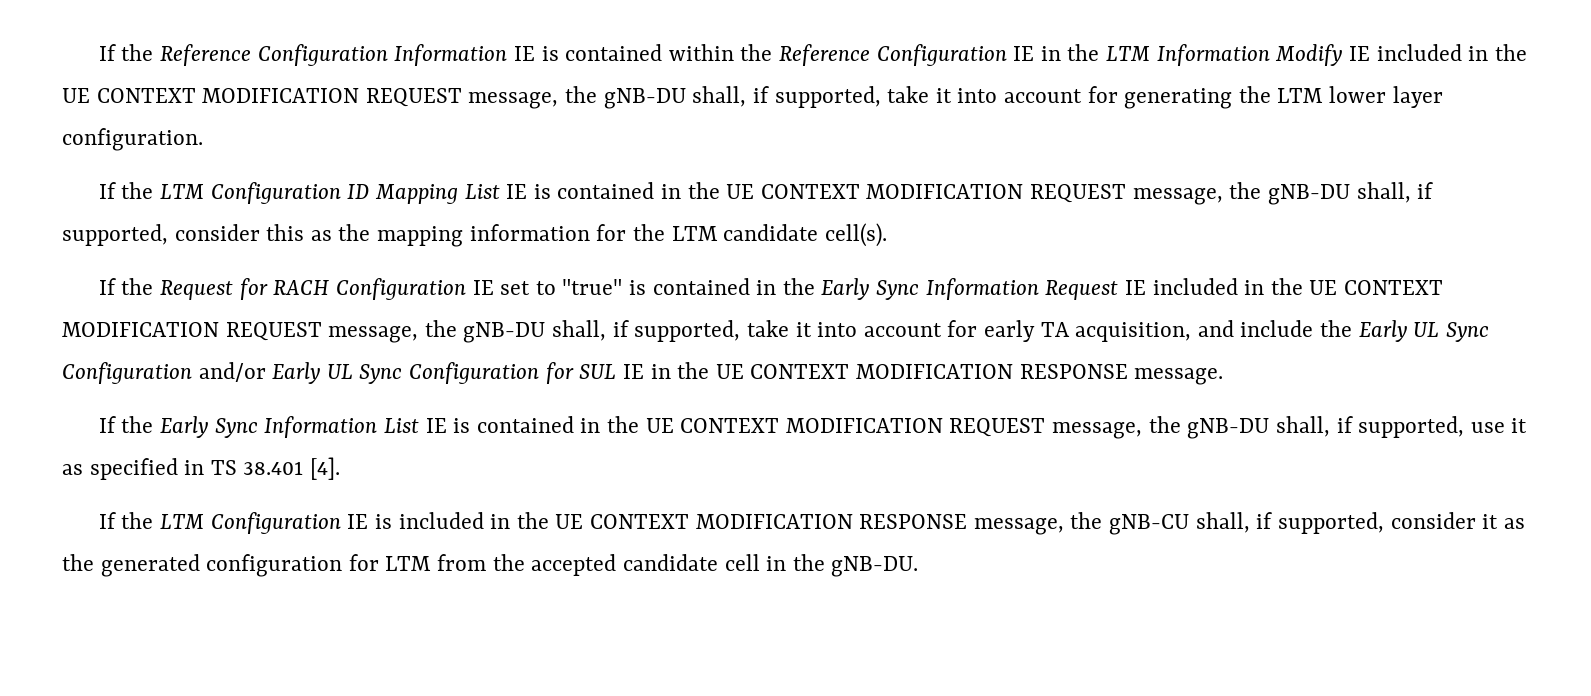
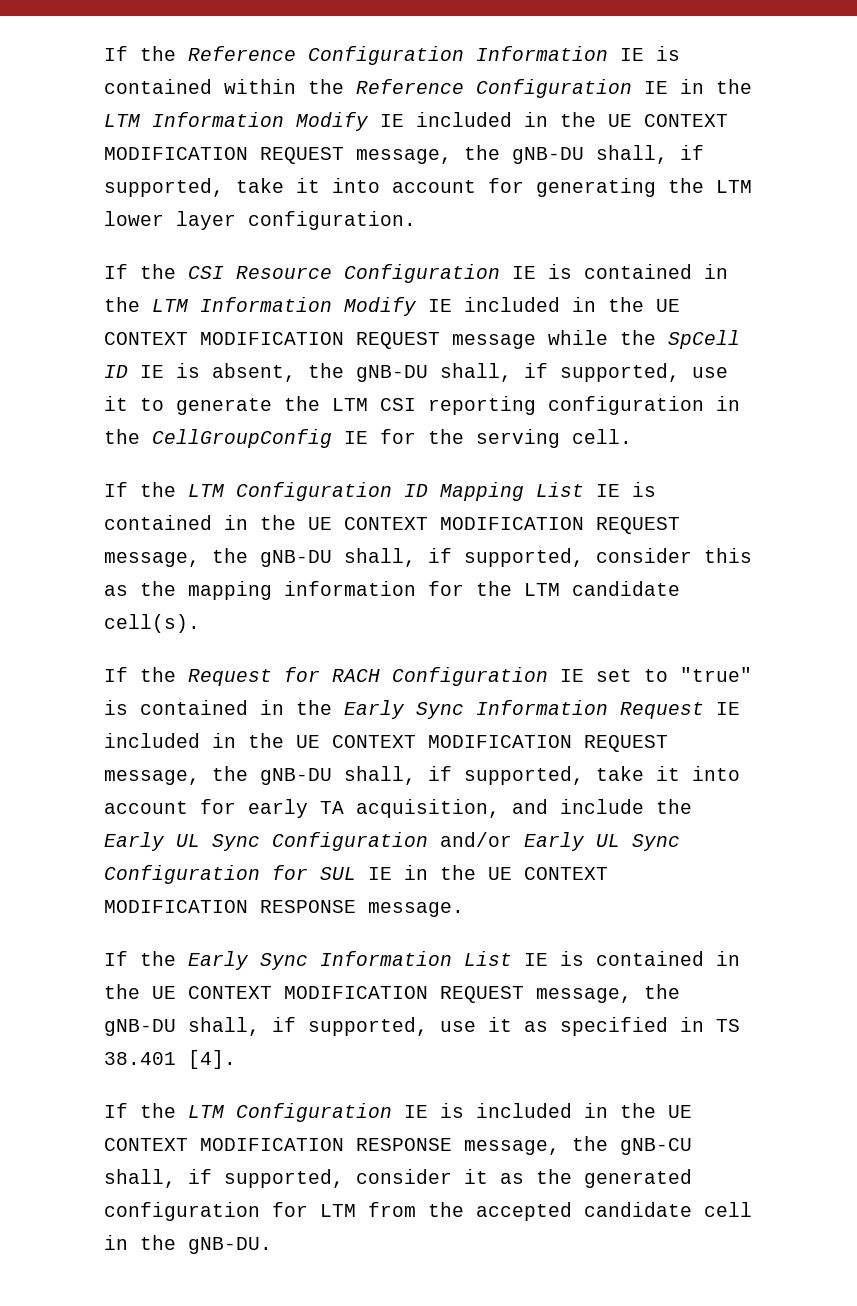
+ If the CSI Resource Configuration IE is contained in the LTM Information Modify IE included in the UE CONTEXT MODIFICATION REQUEST message while the SpCell ID IE is absent, the gNB-DU shall, if supported, use it to generate the LTM CSI reporting configuration in the CellGroupConfig IE for the serving cell.

